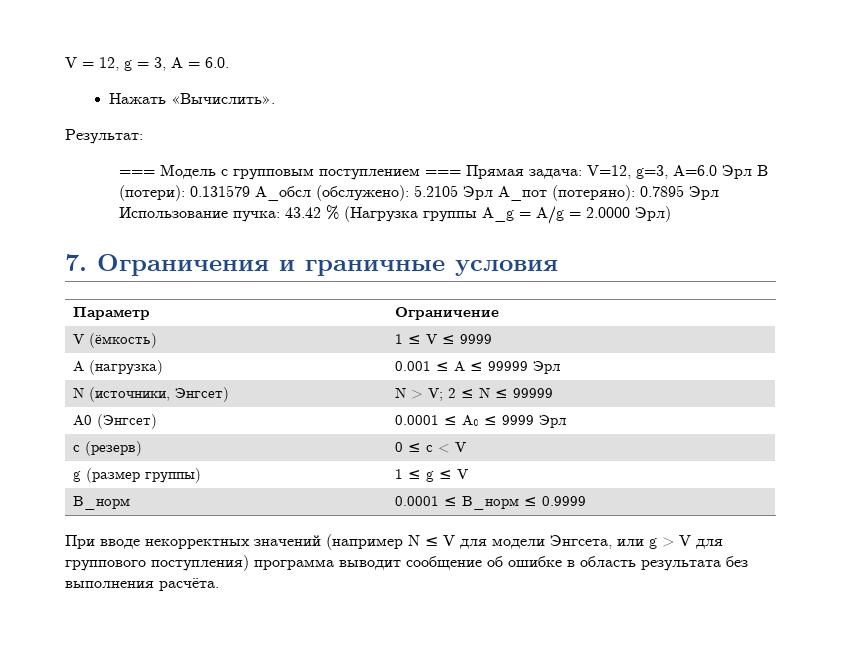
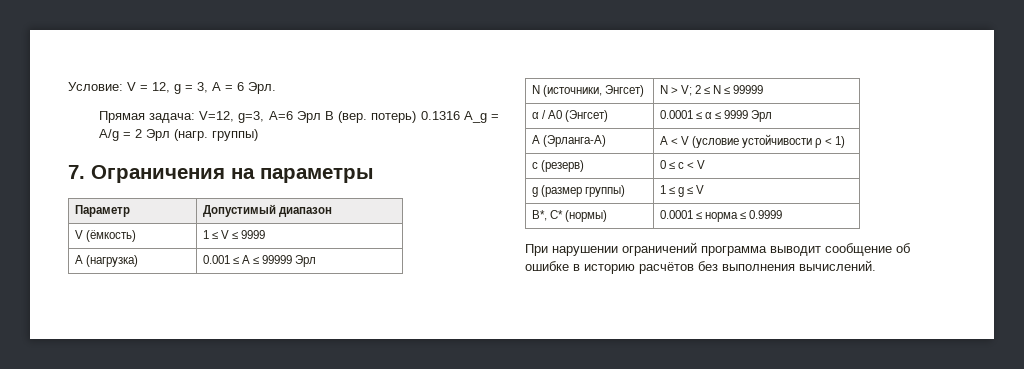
- V = 12, g = 3, A = 6.0.
- Нажать «Вычислить».
- Результат:
- === Модель с групповым поступлением === Прямая задача: V=12, g=3, A=6.0 Эрл B (потери): 0.131579 A_обсл (обслужено): 5.2105 Эрл A_пот (потеряно): 0.7895 Эрл Использование пучка: 43.42 % (Нагрузка группы A_g = A/g = 2.0000 Эрл)
+ Условие: V = 12, g = 3, A = 6 Эрл.
+ Прямая задача: V=12, g=3, A=6 Эрл B (вер. потерь) 0.1316 A_g = A/g = 2 Эрл (нагр. группы)
- 7. Ограничения и граничные условия
+ 7. Ограничения на параметры
- Параметр | Ограничение
+ Параметр | Допустимый диапазон
- A0 (Энгсет) | 0.0001 ≤ A₀ ≤ 9999 Эрл
+ α / A0 (Энгсет) | 0.0001 ≤ α ≤ 9999 Эрл
+ A (Эрланга-А) | A < V (условие устойчивости ρ < 1)
- B_норм | 0.0001 ≤ B_норм ≤ 0.9999
+ B*, C* (нормы) | 0.0001 ≤ норма ≤ 0.9999
- При вводе некорректных значений (например N ≤ V для модели Энгсета, или g > V для группового поступления) программа выводит сообщение об ошибке в область результата без выполнения расчёта.
+ При нарушении ограничений программа выводит сообщение об ошибке в историю расчётов без выполнения вычислений.

